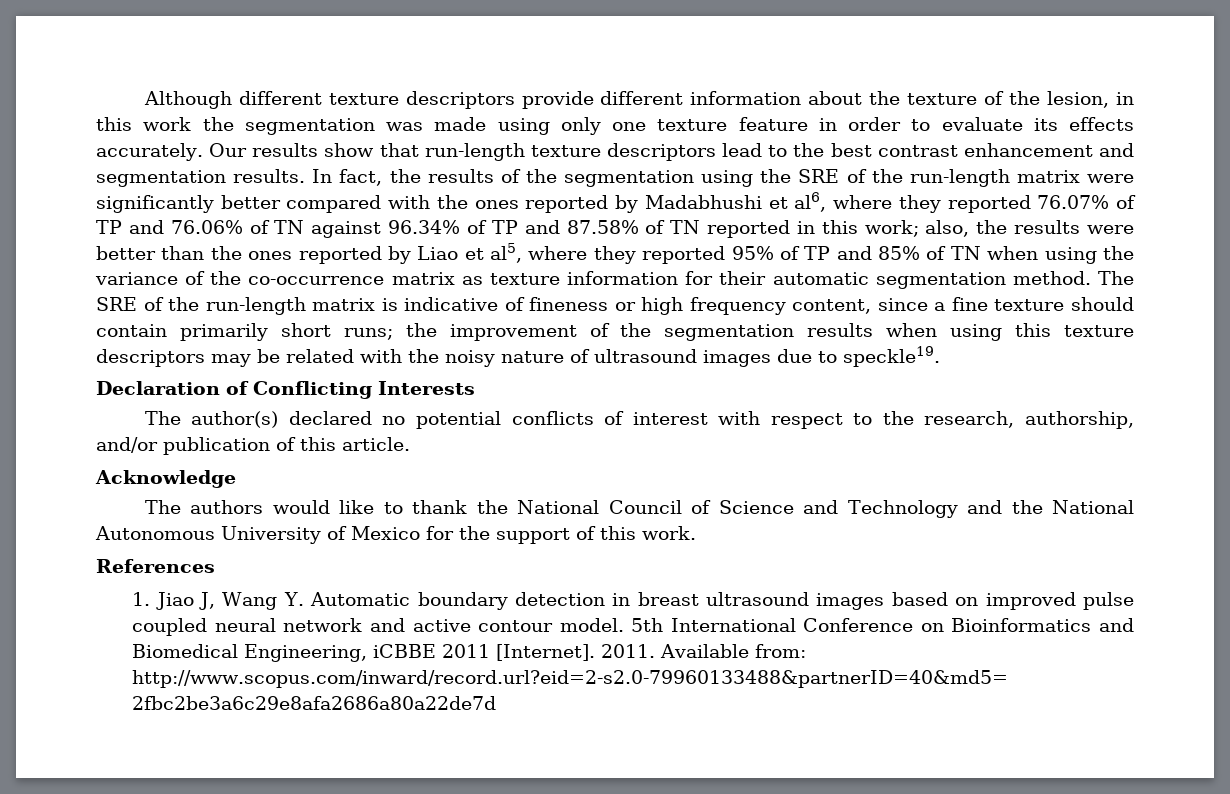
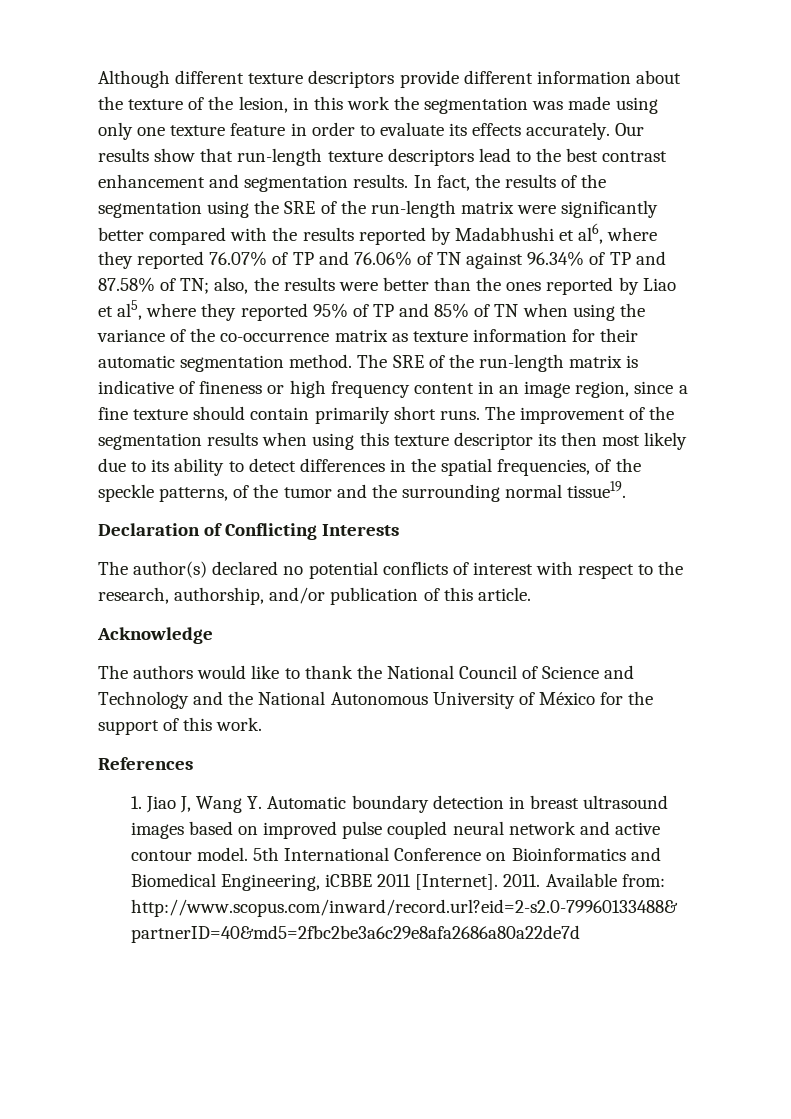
- In fact, the results of the segmentation using the SRE of the run-length matrix were significantly better compared with the ones reported by Madabhushi et al6, where they reported 76.07% of TP and 76.06% of TN against 96.34% of TP and 87.58% of TN reported in this work;
+ In fact, the results of the segmentation using the SRE of the run-length matrix were significantly better compared with the results reported by Madabhushi et al6, where they reported 76.07% of TP and 76.06% of TN against 96.34% of TP and 87.58% of TN;
- The SRE of the run-length matrix is indicative of fineness or high frequency content, since a fine texture should contain primarily short runs; the improvement of the segmentation results when using this texture descriptors may be related with the noisy nature of ultrasound images due to speckle19.
+ The SRE of the run-length matrix is indicative of fineness or high frequency content in an image region, since a fine texture should contain primarily short runs. The improvement of the segmentation results when using this texture descriptor its then most likely due to its ability to detect differences in the spatial frequencies, of the speckle patterns, of the tumor and the surrounding normal tissue19.
- The authors would like to thank the National Council of Science and Technology and the National Autonomous University of Mexico for the support of this work.
+ The authors would like to thank the National Council of Science and Technology and the National Autonomous University of México for the support of this work.

